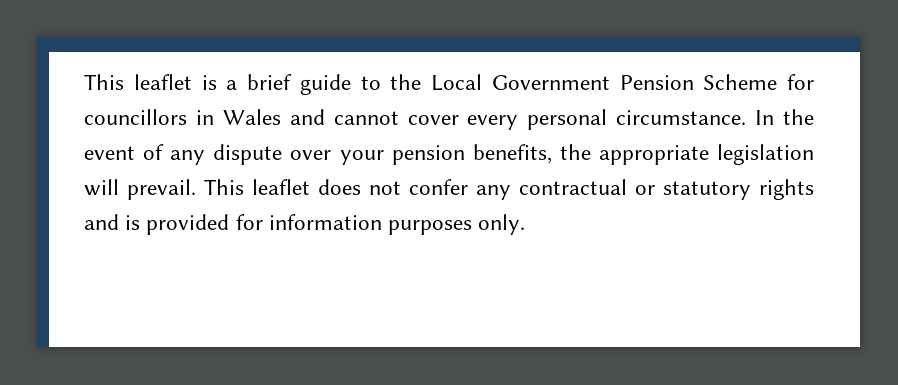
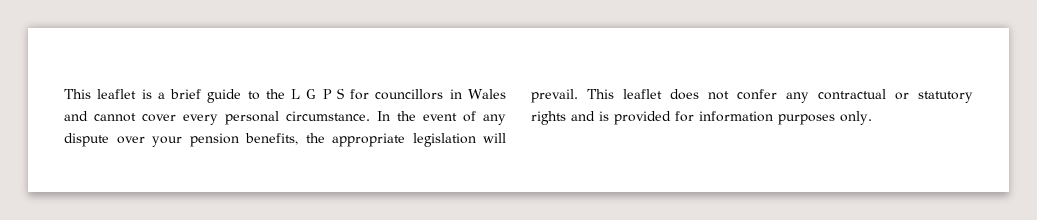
- This leaflet is a brief guide to the Local Government Pension Scheme for councillors in Wales and cannot cover every personal circumstance.
+ This leaflet is a brief guide to the L G P S for councillors in Wales and cannot cover every personal circumstance.

